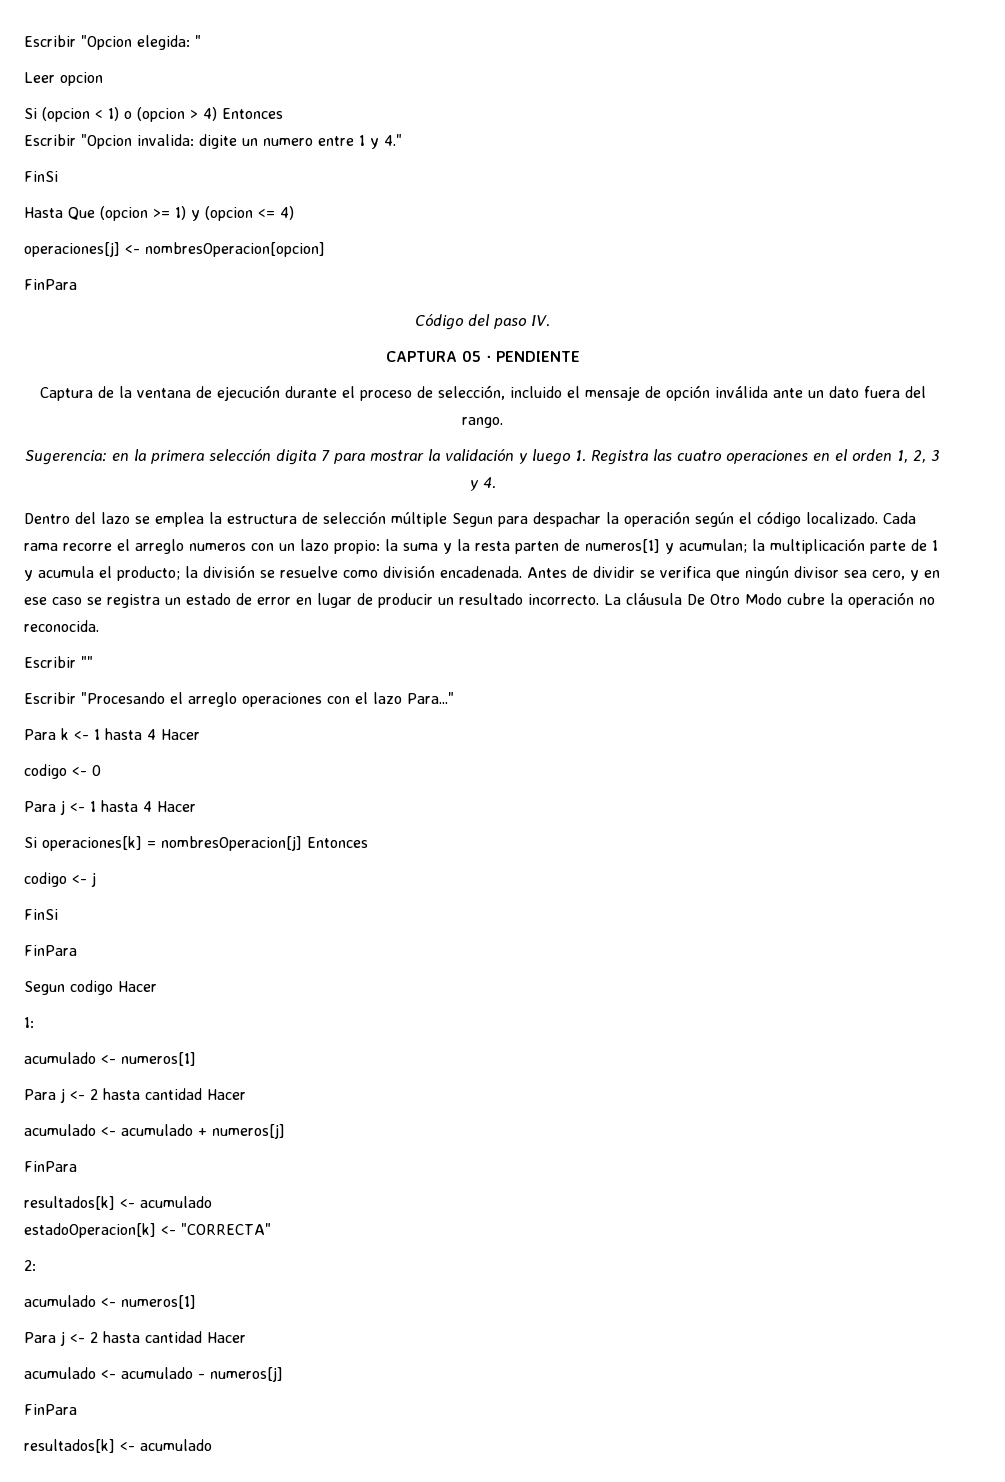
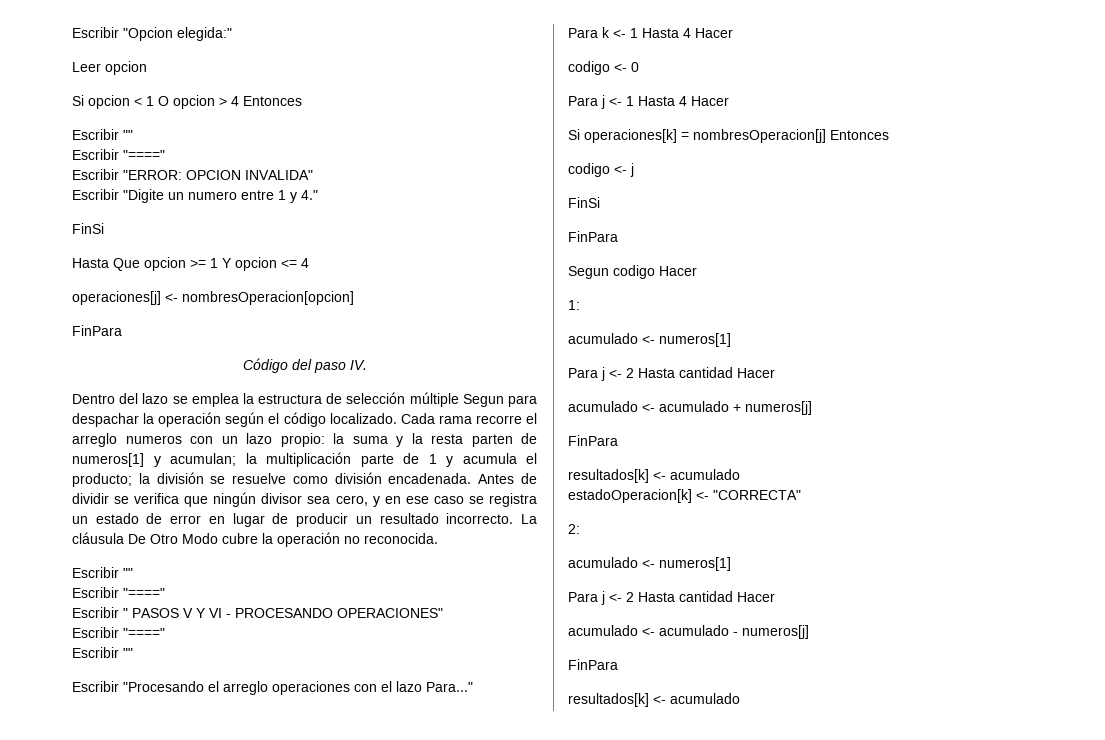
- Escribir "Opcion elegida: "
+ Escribir "Opcion elegida:"
- Si (opcion < 1) o (opcion > 4) Entonces
- Escribir "Opcion invalida: digite un numero entre 1 y 4."
+ Si opcion < 1 O opcion > 4 Entonces
+ Escribir ""
+ Escribir "===="
+ Escribir "ERROR: OPCION INVALIDA"
+ Escribir "Digite un numero entre 1 y 4."
- Hasta Que (opcion >= 1) y (opcion <= 4)
+ Hasta Que opcion >= 1 Y opcion <= 4
- CAPTURA 05 · PENDIENTE
- Captura de la ventana de ejecución durante el proceso de selección, incluido el mensaje de opción inválida ante un dato fuera del rango.
- Sugerencia: en la primera selección digita 7 para mostrar la validación y luego 1. Registra las cuatro operaciones en el orden 1, 2, 3 y 4.
  La cláusula De Otro Modo cubre la operación no reconocida.
+ Escribir ""
+ Escribir "===="
+ Escribir " PASOS V Y VI - PROCESANDO OPERACIONES"
+ Escribir "===="
- Para k <- 1 hasta 4 Hacer
+ Para k <- 1 Hasta 4 Hacer
- Para j <- 1 hasta 4 Hacer
+ Para j <- 1 Hasta 4 Hacer
  1:
  acumulado <- numeros[1]
- Para j <- 2 hasta cantidad Hacer
+ Para j <- 2 Hasta cantidad Hacer
  2:
  acumulado <- numeros[1]
- Para j <- 2 hasta cantidad Hacer
+ Para j <- 2 Hasta cantidad Hacer

